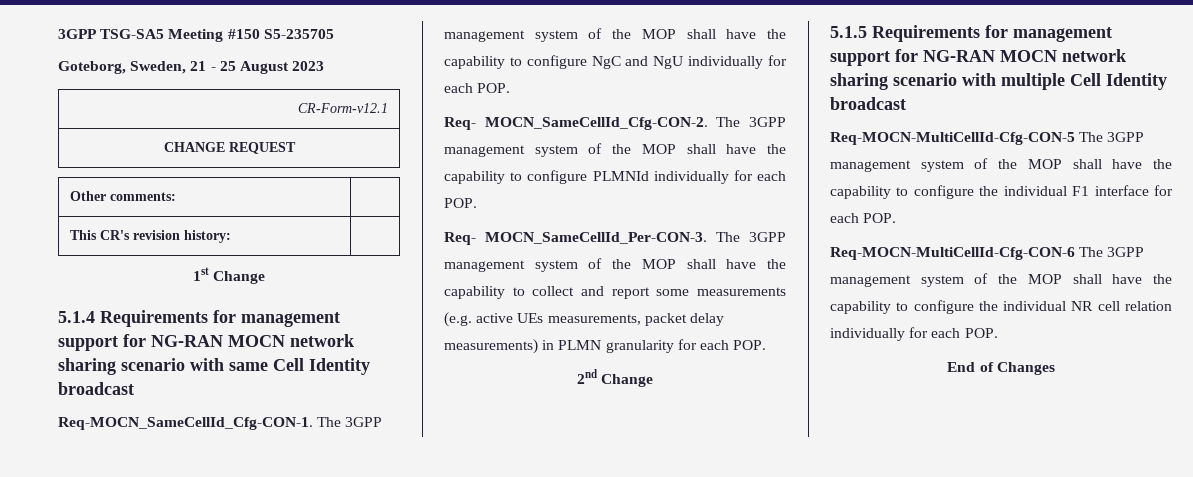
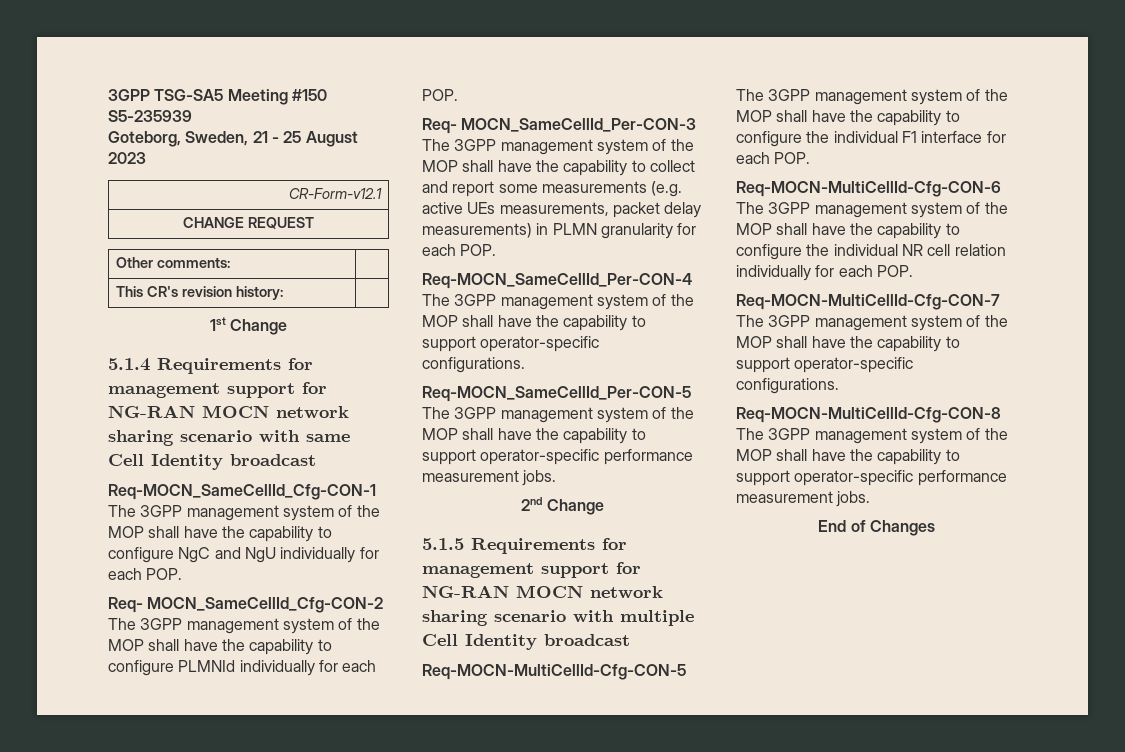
- 3GPP TSG-SA5 Meeting #150 S5-235705
+ 3GPP TSG-SA5 Meeting #150 S5-235939
- Req-MOCN_SameCellId_Cfg-CON-1. The 3GPP management system of the MOP shall have the capability to configure NgC and NgU individually for each POP.
+ Req-MOCN_SameCellId_Cfg-CON-1 The 3GPP management system of the MOP shall have the capability to configure NgC and NgU individually for each POP.
- Req- MOCN_SameCellId_Cfg-CON-2. The 3GPP management system of the MOP shall have the capability to configure PLMNId individually for each POP.
+ Req- MOCN_SameCellId_Cfg-CON-2 The 3GPP management system of the MOP shall have the capability to configure PLMNId individually for each POP.
- Req- MOCN_SameCellId_Per-CON-3. The 3GPP management system of the MOP shall have the capability to collect and report some measurements (e.g. active UEs measurements, packet delay measurements) in PLMN granularity for each POP.
+ Req- MOCN_SameCellId_Per-CON-3 The 3GPP management system of the MOP shall have the capability to collect and report some measurements (e.g. active UEs measurements, packet delay measurements) in PLMN granularity for each POP.
+ Req-MOCN_SameCellId_Per-CON-4 The 3GPP management system of the MOP shall have the capability to support operator-specific configurations.
+ Req-MOCN_SameCellId_Per-CON-5 The 3GPP management system of the MOP shall have the capability to support operator-specific performance measurement jobs.
+ Req-MOCN-MultiCellId-Cfg-CON-7 The 3GPP management system of the MOP shall have the capability to support operator-specific configurations.
+ Req-MOCN-MultiCellId-Cfg-CON-8 The 3GPP management system of the MOP shall have the capability to support operator-specific performance measurement jobs.

